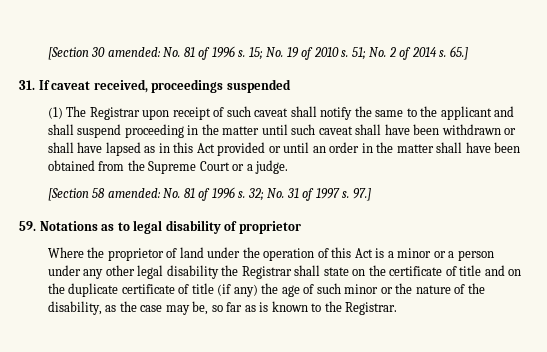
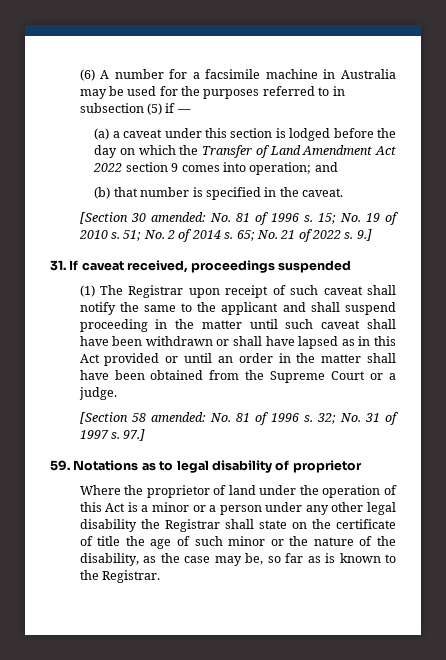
+ (6) A number for a facsimile machine in Australia may be used for the purposes referred to in subsection (5) if —
+ (a) a caveat under this section is lodged before the day on which the Transfer of Land Amendment Act 2022 section 9 comes into operation; and
+ (b) that number is specified in the caveat.
- 65.]
+ 65; No. 21 of 2022 s. 9.]
- Where the proprietor of land under the operation of this Act is a minor or a person under any other legal disability the Registrar shall state on the certificate of title and on the duplicate certificate of title (if any) the age of such minor or the nature of the disability, as the case may be, so far as is known to the Registrar.
+ Where the proprietor of land under the operation of this Act is a minor or a person under any other legal disability the Registrar shall state on the certificate of title the age of such minor or the nature of the disability, as the case may be, so far as is known to the Registrar.

